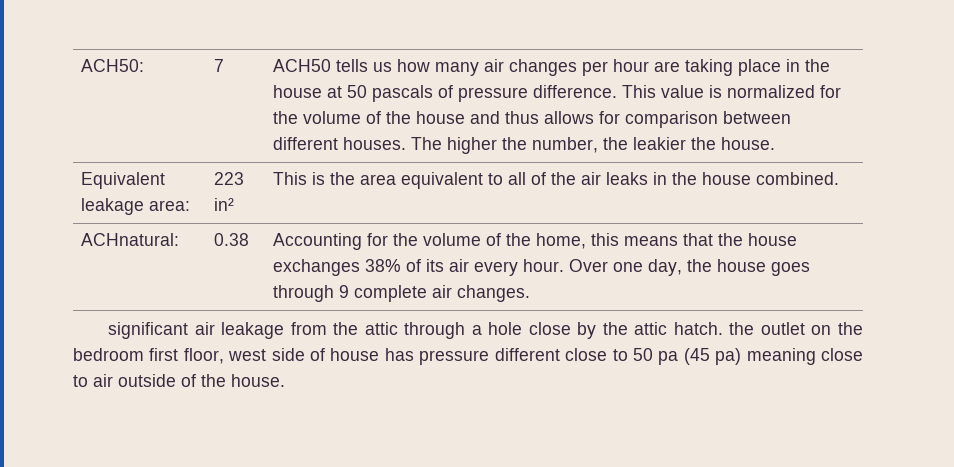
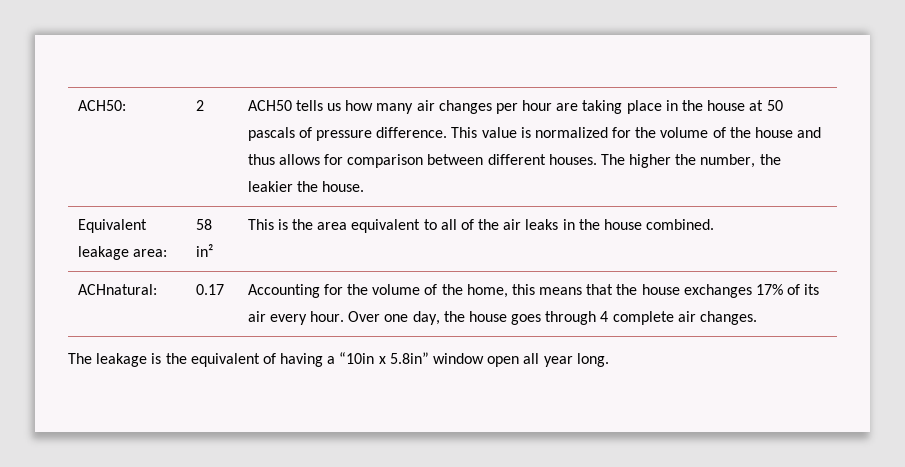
- 7
+ 2
- Equivalent leakage area: | 223 in² | This is the area equivalent to all of the air leaks in the house combined.
+ Equivalent leakage area: | 58 in² | This is the area equivalent to all of the air leaks in the house combined.
- ACHnatural: | 0.38 | Accounting for the volume of the home, this means that the house exchanges 38% of its air every hour. Over one day, the house goes through 9 complete air changes.
+ ACHnatural: | 0.17 | Accounting for the volume of the home, this means that the house exchanges 17% of its air every hour. Over one day, the house goes through 4 complete air changes.
- significant air leakage from the attic through a hole close by the attic hatch. the outlet on the bedroom first floor, west side of house has pressure different close to 50 pa (45 pa) meaning close to air outside of the house.
+ The leakage is the equivalent of having a “10in x 5.8in” window open all year long.

